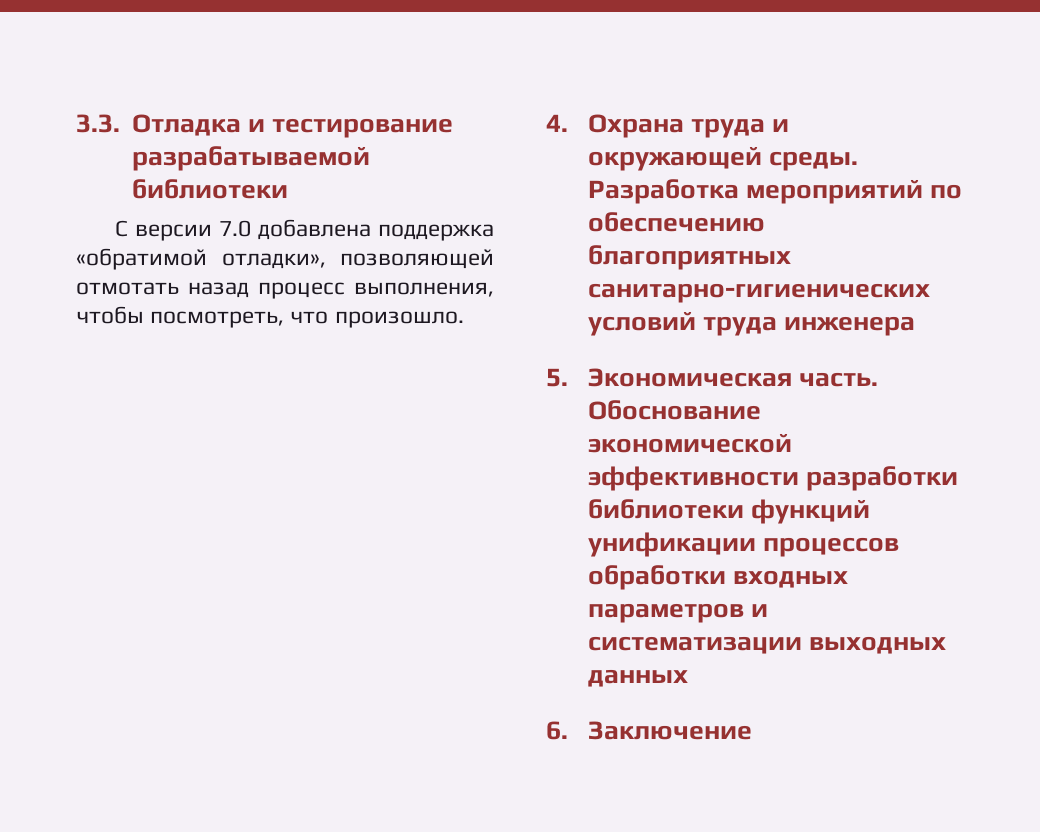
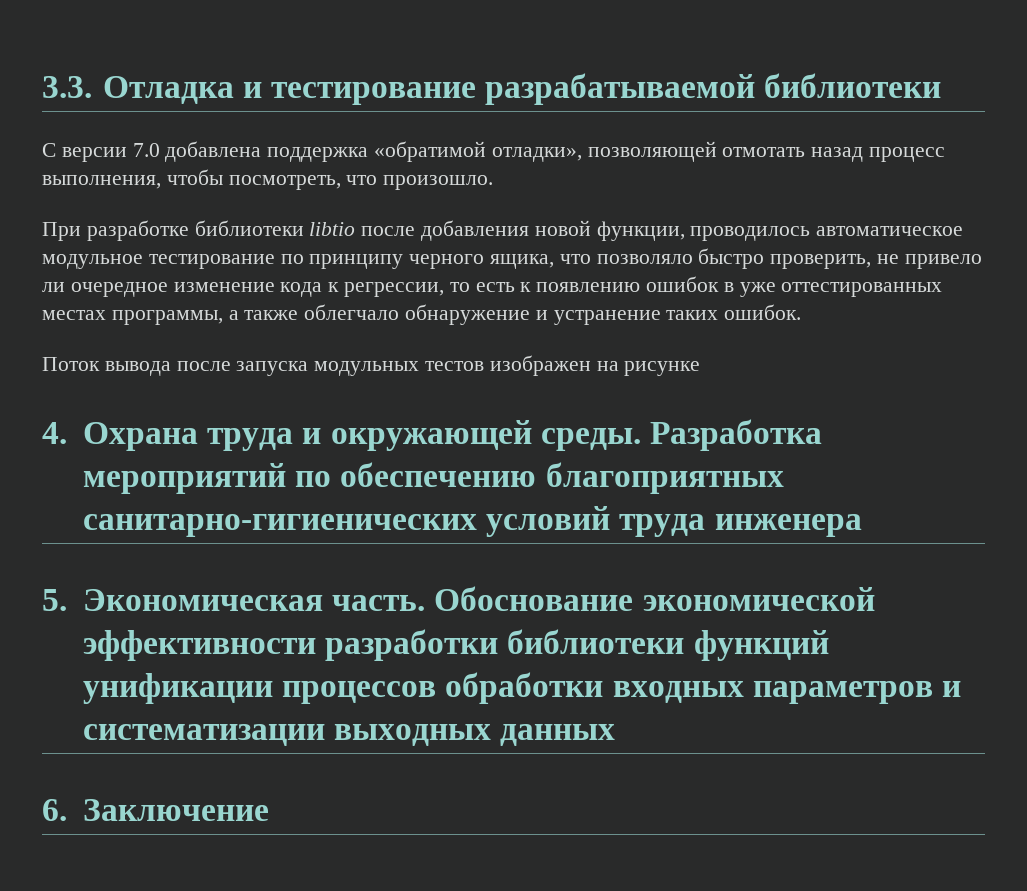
+ При разработке библиотеки libtio после добавления новой функции, проводилось автоматическое модульное тестирование по принципу черного ящика, что позволяло быстро проверить, не привело ли очередное изменение кода к регрессии, то есть к появлению ошибок в уже оттестированных местах программы, а также облегчало обнаружение и устранение таких ошибок.
+ Поток вывода после запуска модульных тестов изображен на рисунке

